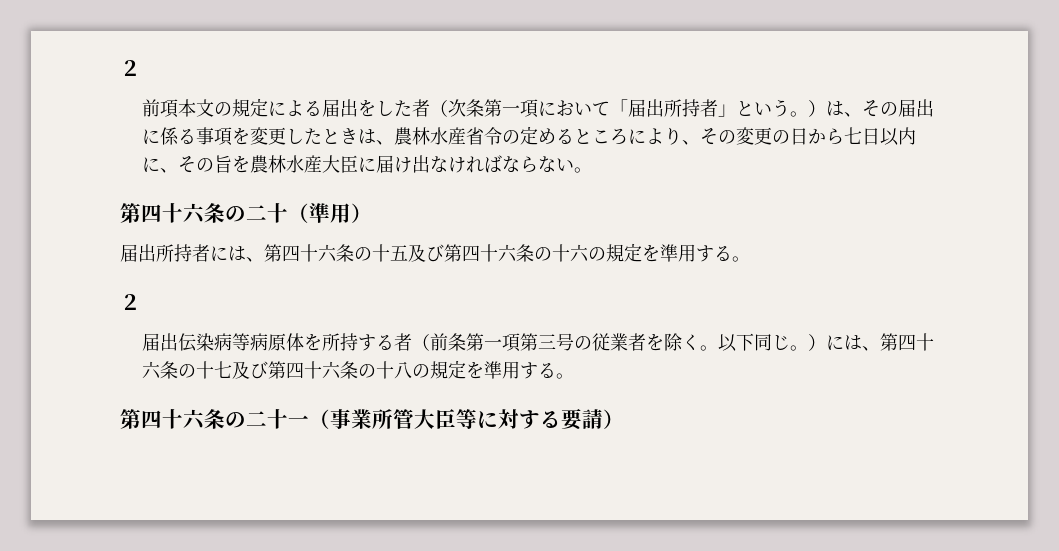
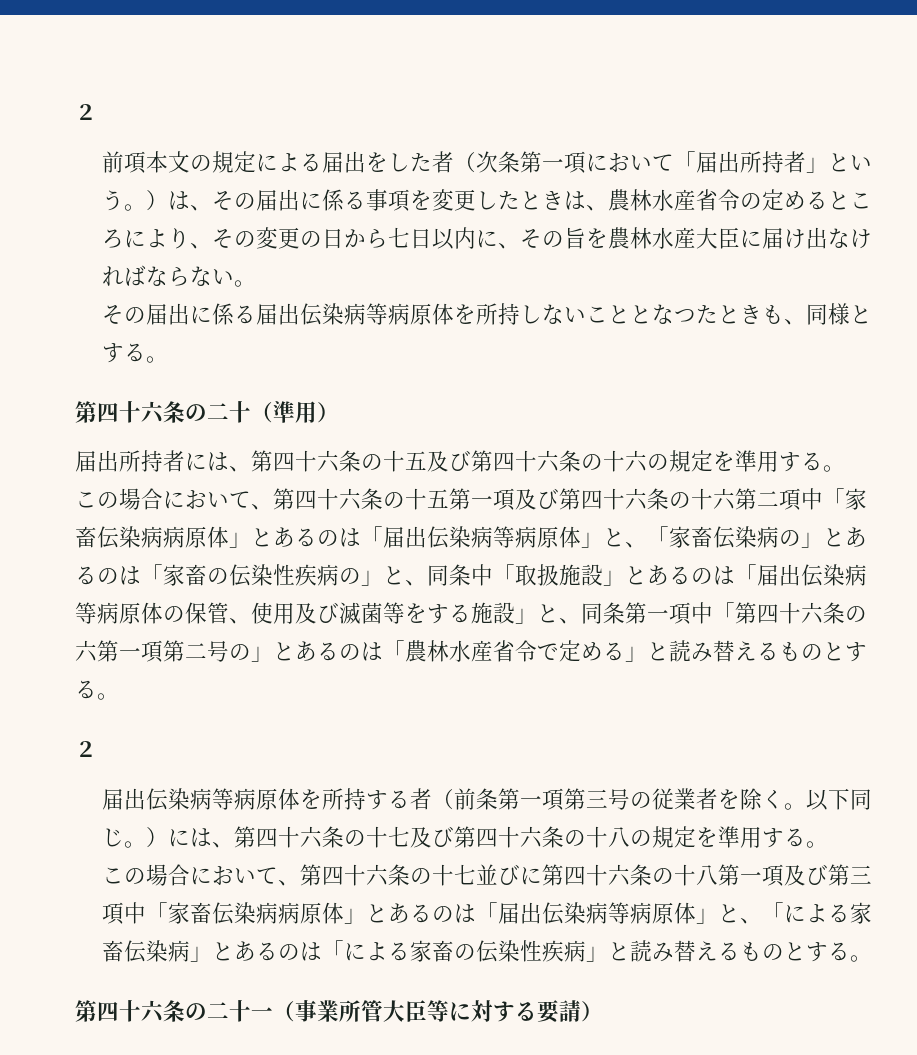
+ その届出に係る届出伝染病等病原体を所持しないこととなつたときも、同様とする。
+ この場合において、第四十六条の十五第一項及び第四十六条の十六第二項中「家畜伝染病病原体」とあるのは「届出伝染病等病原体」と、「家畜伝染病の」とあるのは「家畜の伝染性疾病の」と、同条中「取扱施設」とあるのは「届出伝染病等病原体の保管、使用及び滅菌等をする施設」と、同条第一項中「第四十六条の六第一項第二号の」とあるのは「農林水産省令で定める」と読み替えるものとする。
+ この場合において、第四十六条の十七並びに第四十六条の十八第一項及び第三項中「家畜伝染病病原体」とあるのは「届出伝染病等病原体」と、「による家畜伝染病」とあるのは「による家畜の伝染性疾病」と読み替えるものとする。

